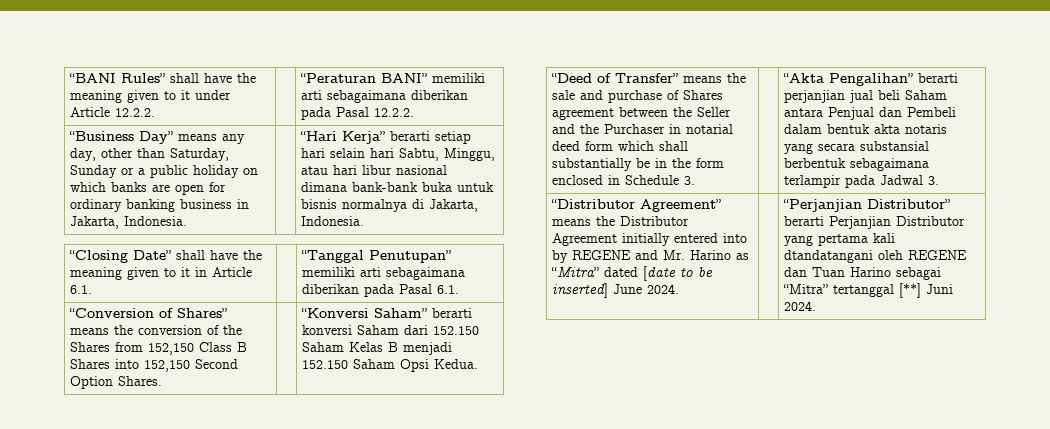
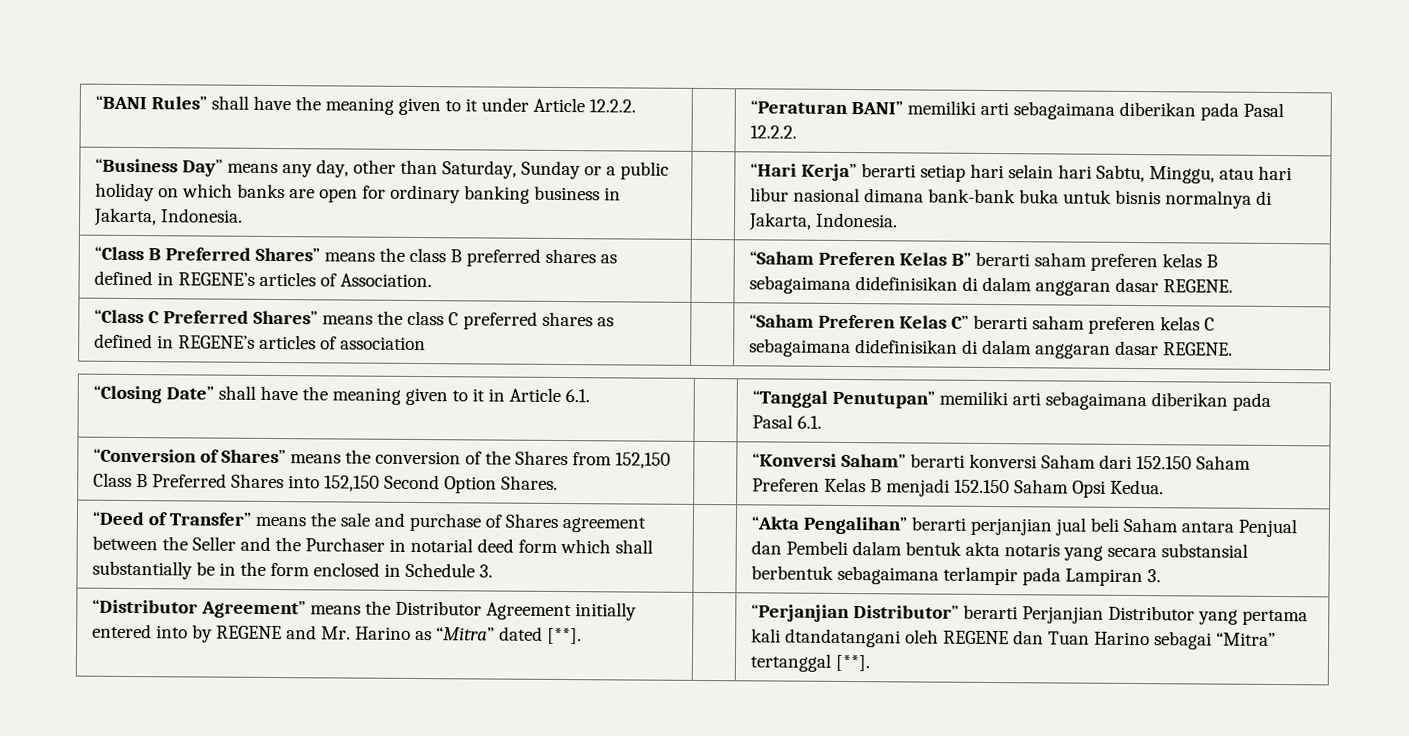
+ “Class B Preferred Shares” means the class B preferred shares as defined in REGENE’s articles of Association. | | “Saham Preferen Kelas B” berarti saham preferen kelas B sebagaimana didefinisikan di dalam anggaran dasar REGENE.
+ “Class C Preferred Shares” means the class C preferred shares as defined in REGENE’s articles of association | | “Saham Preferen Kelas C” berarti saham preferen kelas C sebagaimana didefinisikan di dalam anggaran dasar REGENE.
- “Conversion of Shares” means the conversion of the Shares from 152,150 Class B Shares into 152,150 Second Option Shares. | | “Konversi Saham” berarti konversi Saham dari 152.150 Saham Kelas B menjadi 152.150 Saham Opsi Kedua.
+ “Conversion of Shares” means the conversion of the Shares from 152,150 Class B Preferred Shares into 152,150 Second Option Shares. | | “Konversi Saham” berarti konversi Saham dari 152.150 Saham Preferen Kelas B menjadi 152.150 Saham Opsi Kedua.
- “Akta Pengalihan” berarti perjanjian jual beli Saham antara Penjual dan Pembeli dalam bentuk akta notaris yang secara substansial berbentuk sebagaimana terlampir pada Jadwal 3.
+ “Akta Pengalihan” berarti perjanjian jual beli Saham antara Penjual dan Pembeli dalam bentuk akta notaris yang secara substansial berbentuk sebagaimana terlampir pada Lampiran 3.
- “Distributor Agreement” means the Distributor Agreement initially entered into by REGENE and Mr. Harino as “Mitra” dated [date to be inserted] June 2024.
+ “Distributor Agreement” means the Distributor Agreement initially entered into by REGENE and Mr. Harino as “Mitra” dated [**].
- “Perjanjian Distributor” berarti Perjanjian Distributor yang pertama kali dtandatangani oleh REGENE dan Tuan Harino sebagai “Mitra” tertanggal [**] Juni 2024.
+ “Perjanjian Distributor” berarti Perjanjian Distributor yang pertama kali dtandatangani oleh REGENE dan Tuan Harino sebagai “Mitra” tertanggal [**].

